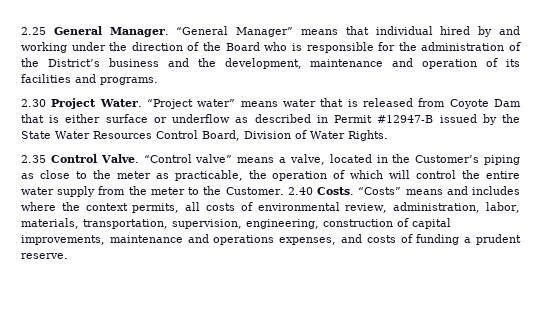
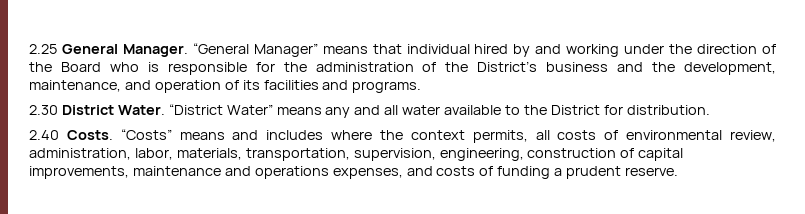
- “General Manager” means that individual hired by and working under the direction of the Board who is responsible for the administration of the District’s business and the development, maintenance and operation of its facilities and programs.
+ “General Manager” means that individual hired by and working under the direction of the Board who is responsible for the administration of the District’s business and the development, maintenance, and operation of its facilities and programs.
- 2.30 Project Water. “Project water” means water that is released from Coyote Dam that is either surface or underflow as described in Permit #12947-B issued by the State Water Resources Control Board, Division of Water Rights.
- 2.35 Control Valve. “Control valve” means a valve, located in the Customer’s piping as close to the meter as practicable, the operation of which will control the entire water supply from the meter to the Customer. 2.40 Costs.
+ 2.30 District Water. “District Water” means any and all water available to the District for distribution.
+ 2.40 Costs.

